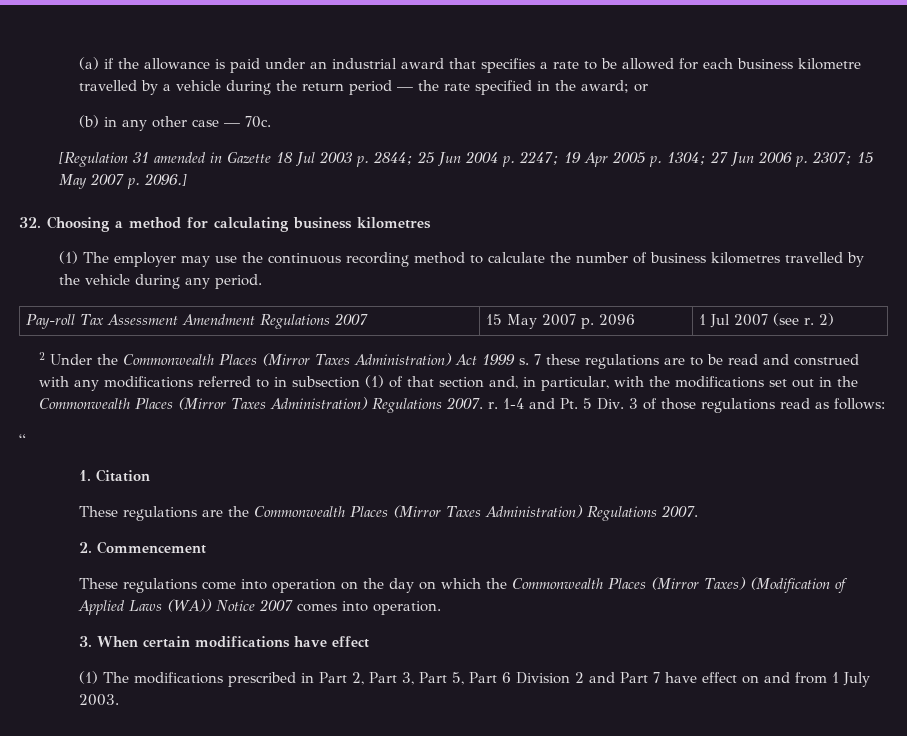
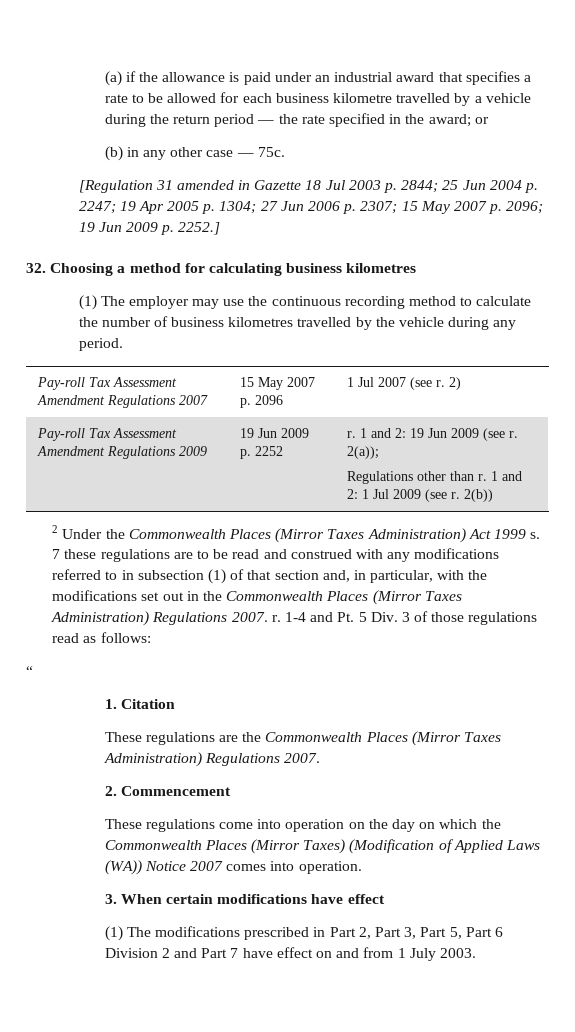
- (b) in any other case — 70c.
+ (b) in any other case — 75c.
- [Regulation 31 amended in Gazette 18 Jul 2003 p. 2844; 25 Jun 2004 p. 2247; 19 Apr 2005 p. 1304; 27 Jun 2006 p. 2307; 15 May 2007 p. 2096.]
+ [Regulation 31 amended in Gazette 18 Jul 2003 p. 2844; 25 Jun 2004 p. 2247; 19 Apr 2005 p. 1304; 27 Jun 2006 p. 2307; 15 May 2007 p. 2096; 19 Jun 2009 p. 2252.]
+ Pay-roll Tax Assessment Amendment Regulations 2009 | 19 Jun 2009 p. 2252 | r. 1 and 2: 19 Jun 2009 (see r. 2(a));
+ Regulations other than r. 1 and 2: 1 Jul 2009 (see r. 2(b))

